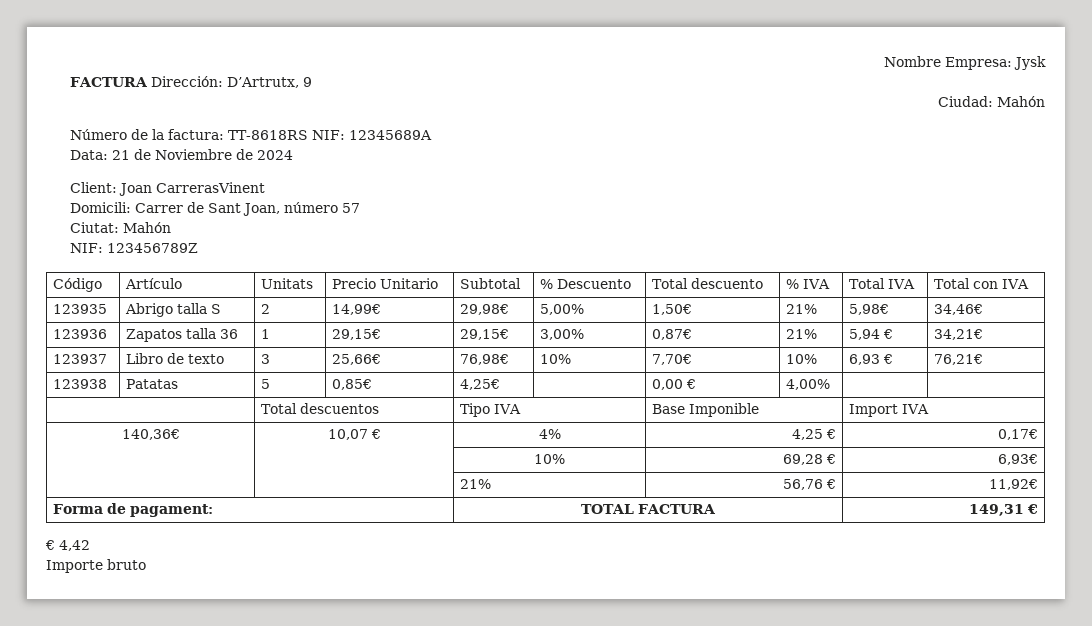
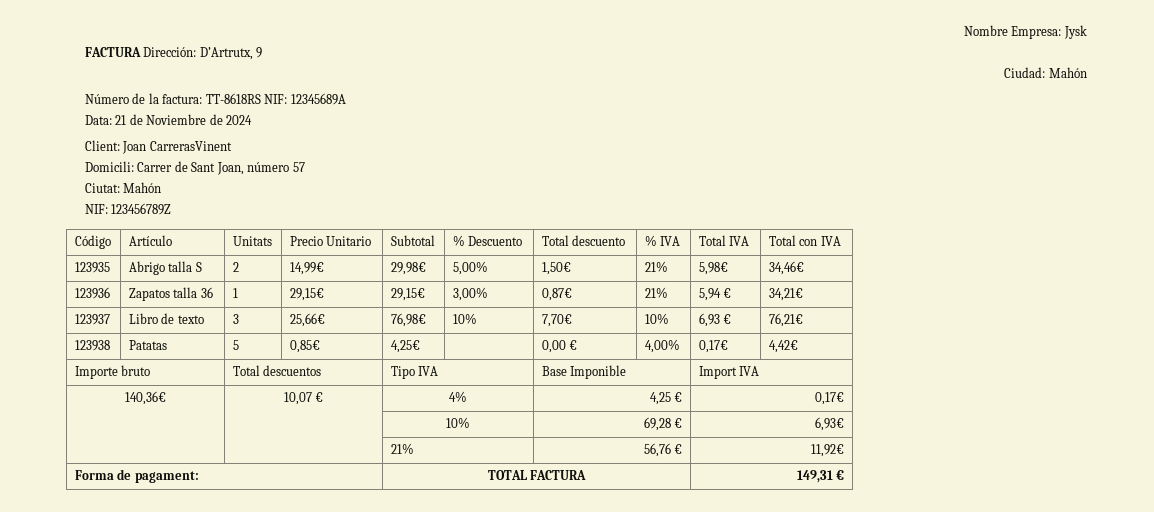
- 123938 | Patatas | 5 | 0,85€ | 4,25€ | | 0,00 € | 4,00% | |
- | Total descuentos | Tipo IVA | Base Imponible | Import IVA
+ 123938 | Patatas | 5 | 0,85€ | 4,25€ | | 0,00 € | 4,00% | 0,17€ | 4,42€
+ Importe bruto | Total descuentos | Tipo IVA | Base Imponible | Import IVA
- € 4,42
- Importe bruto

